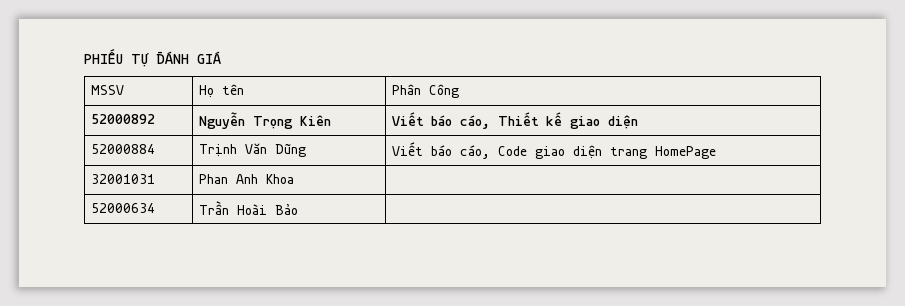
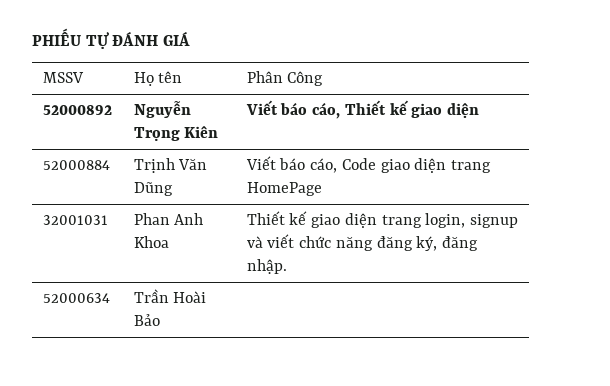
- 32001031 | Phan Anh Khoa |
+ 32001031 | Phan Anh Khoa | Thiết kế giao diện trang login, signup và viết chức năng đăng ký, đăng nhập.

